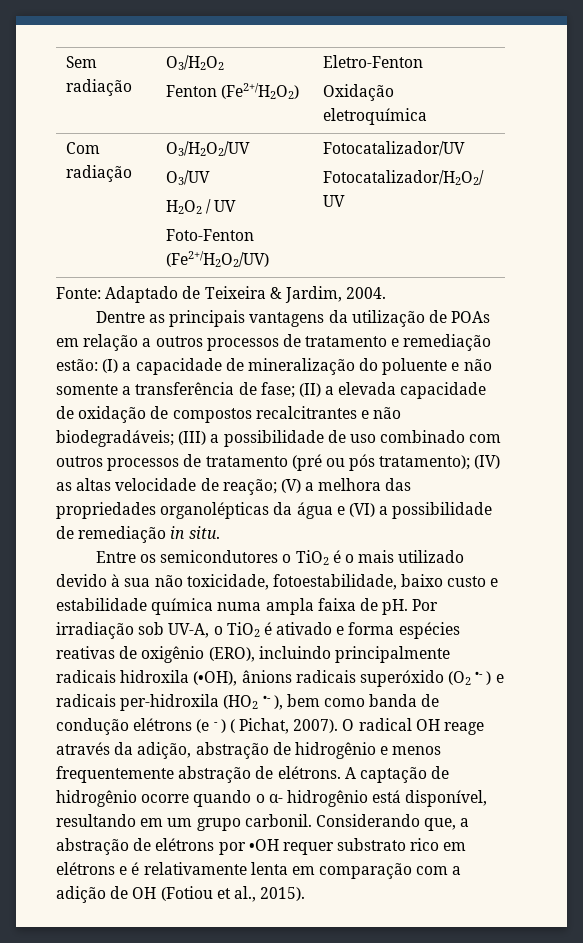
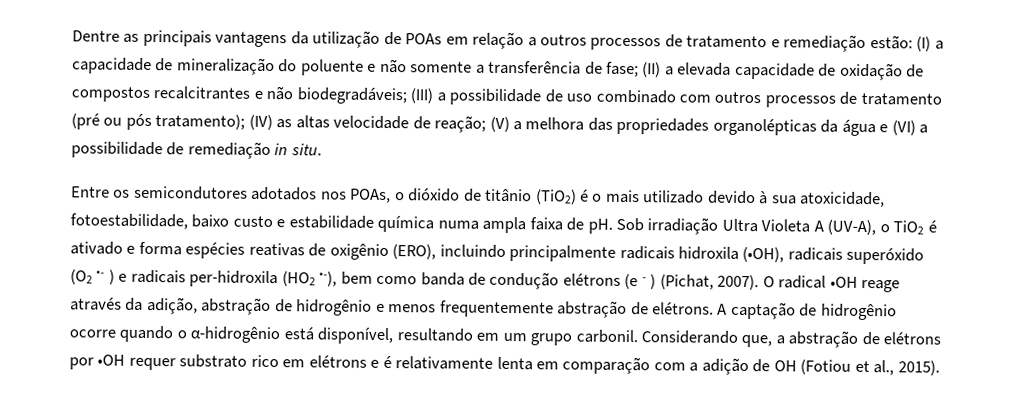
- Sem radiação | O3/H2O2
- Fenton (Fe2+/H2O2) | Eletro-Fenton
- Oxidação eletroquímica
- Com radiação | O3/H2O2/UV
- O3/UV
- H2O2 / UV
- Foto-Fenton (Fe2+/H2O2/UV) | Fotocatalizador/UV
- Fotocatalizador/H2O2/ UV
- Fonte: Adaptado de Teixeira & Jardim, 2004.
- Entre os semicondutores o TiO2 é o mais utilizado devido à sua não toxicidade, fotoestabilidade, baixo custo e estabilidade química numa ampla faixa de pH.
+ Entre os semicondutores adotados nos POAs, o dióxido de titânio (TiO2) é o mais utilizado devido à sua atoxicidade, fotoestabilidade, baixo custo e estabilidade química numa ampla faixa de pH.
- Por irradiação sob UV-A, o TiO2 é ativado e forma espécies reativas de oxigênio (ERO), incluindo principalmente radicais hidroxila (•OH), ânions radicais superóxido (O2 •- ) e radicais per-hidroxila (HO2 •- ), bem como banda de condução elétrons (e - ) ( Pichat, 2007).
+ Sob irradiação Ultra Violeta A (UV-A), o TiO2 é ativado e forma espécies reativas de oxigênio (ERO), incluindo principalmente radicais hidroxila (•OH), radicais superóxido (O2 •- ) e radicais per-hidroxila (HO2 •-), bem como banda de condução elétrons (e - ) (Pichat, 2007).
- O radical OH reage através da adição, abstração de hidrogênio e menos frequentemente abstração de elétrons.
+ O radical •OH reage através da adição, abstração de hidrogênio e menos frequentemente abstração de elétrons.
- A captação de hidrogênio ocorre quando o α- hidrogênio está disponível, resultando em um grupo carbonil.
+ A captação de hidrogênio ocorre quando o α-hidrogênio está disponível, resultando em um grupo carbonil.

